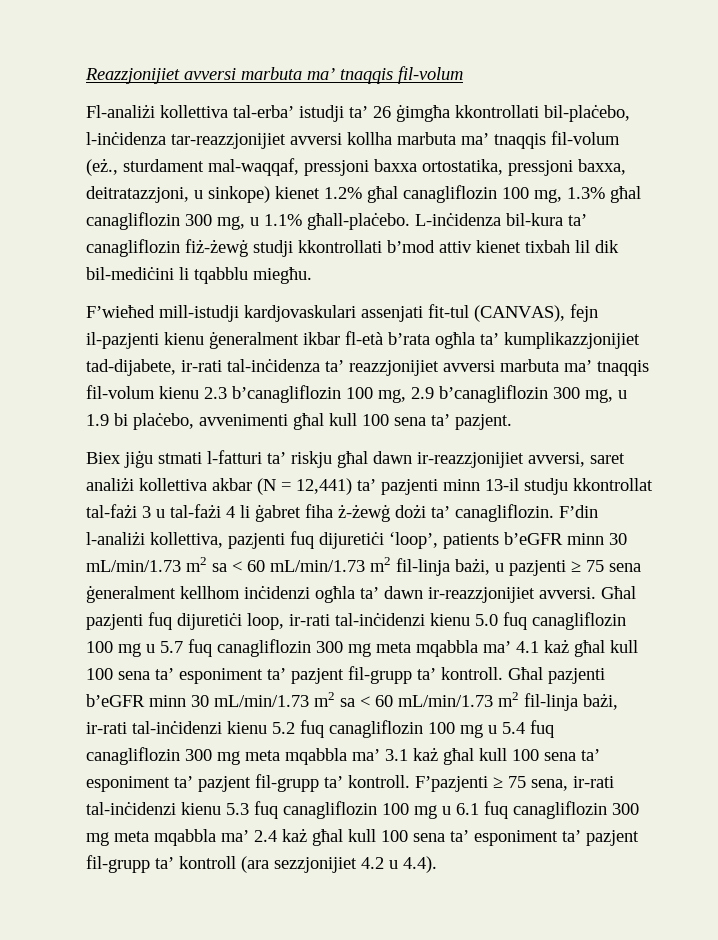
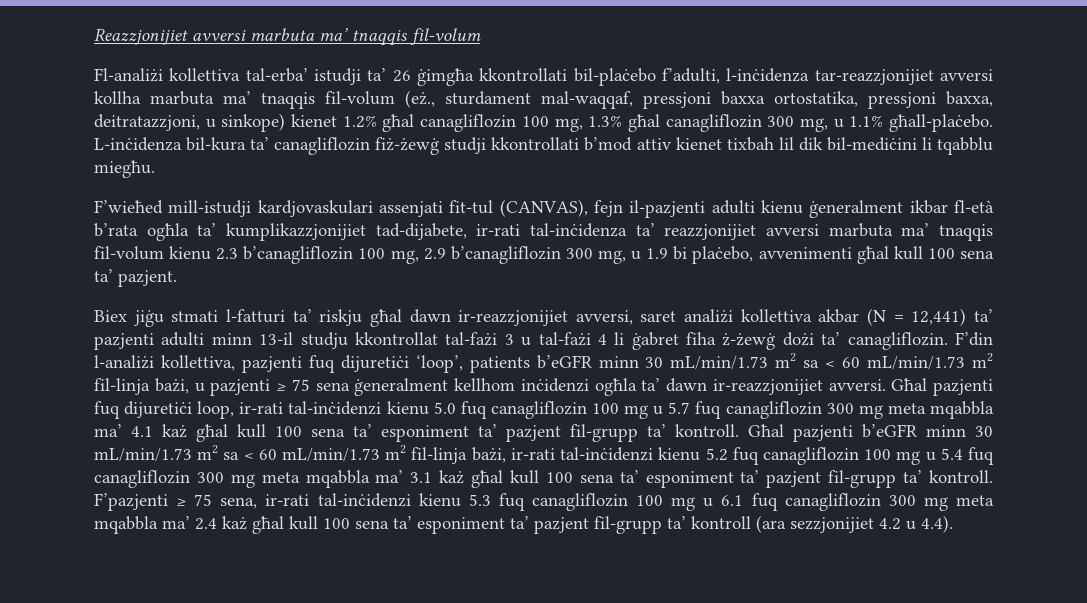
- Fl-analiżi kollettiva tal-erba’ istudji ta’ 26 ġimgħa kkontrollati bil-plaċebo, l-inċidenza tar-reazzjonijiet avversi kollha marbuta ma’ tnaqqis fil-volum (eż., sturdament mal-waqqaf, pressjoni baxxa ortostatika, pressjoni baxxa, deitratazzjoni, u sinkope) kienet 1.2% għal canagliflozin 100 mg, 1.3% għal canagliflozin 300 mg, u 1.1% għall-plaċebo.
+ Fl-analiżi kollettiva tal-erba’ istudji ta’ 26 ġimgħa kkontrollati bil-plaċebo f’adulti, l-inċidenza tar-reazzjonijiet avversi kollha marbuta ma’ tnaqqis fil-volum (eż., sturdament mal-waqqaf, pressjoni baxxa ortostatika, pressjoni baxxa, deitratazzjoni, u sinkope) kienet 1.2% għal canagliflozin 100 mg, 1.3% għal canagliflozin 300 mg, u 1.1% għall-plaċebo.
- F’wieħed mill-istudji kardjovaskulari assenjati fit-tul (CANVAS), fejn il-pazjenti kienu ġeneralment ikbar fl-età b’rata ogħla ta’ kumplikazzjonijiet tad-dijabete, ir-rati tal-inċidenza ta’ reazzjonijiet avversi marbuta ma’ tnaqqis fil-volum kienu 2.3 b’canagliflozin 100 mg, 2.9 b’canagliflozin 300 mg, u 1.9 bi plaċebo, avvenimenti għal kull 100 sena ta’ pazjent.
+ F’wieħed mill-istudji kardjovaskulari assenjati fit-tul (CANVAS), fejn il-pazjenti adulti kienu ġeneralment ikbar fl-età b’rata ogħla ta’ kumplikazzjonijiet tad-dijabete, ir-rati tal-inċidenza ta’ reazzjonijiet avversi marbuta ma’ tnaqqis fil-volum kienu 2.3 b’canagliflozin 100 mg, 2.9 b’canagliflozin 300 mg, u 1.9 bi plaċebo, avvenimenti għal kull 100 sena ta’ pazjent.
- Biex jiġu stmati l-fatturi ta’ riskju għal dawn ir-reazzjonijiet avversi, saret analiżi kollettiva akbar (N = 12,441) ta’ pazjenti minn 13-il studju kkontrollat tal-fażi 3 u tal-fażi 4 li ġabret fiha ż-żewġ dożi ta’ canagliflozin.
+ Biex jiġu stmati l-fatturi ta’ riskju għal dawn ir-reazzjonijiet avversi, saret analiżi kollettiva akbar (N = 12,441) ta’ pazjenti adulti minn 13-il studju kkontrollat tal-fażi 3 u tal-fażi 4 li ġabret fiha ż-żewġ dożi ta’ canagliflozin.

